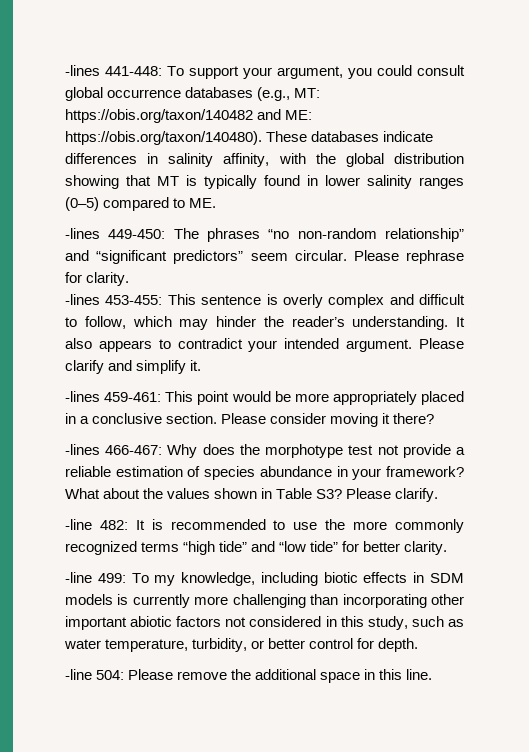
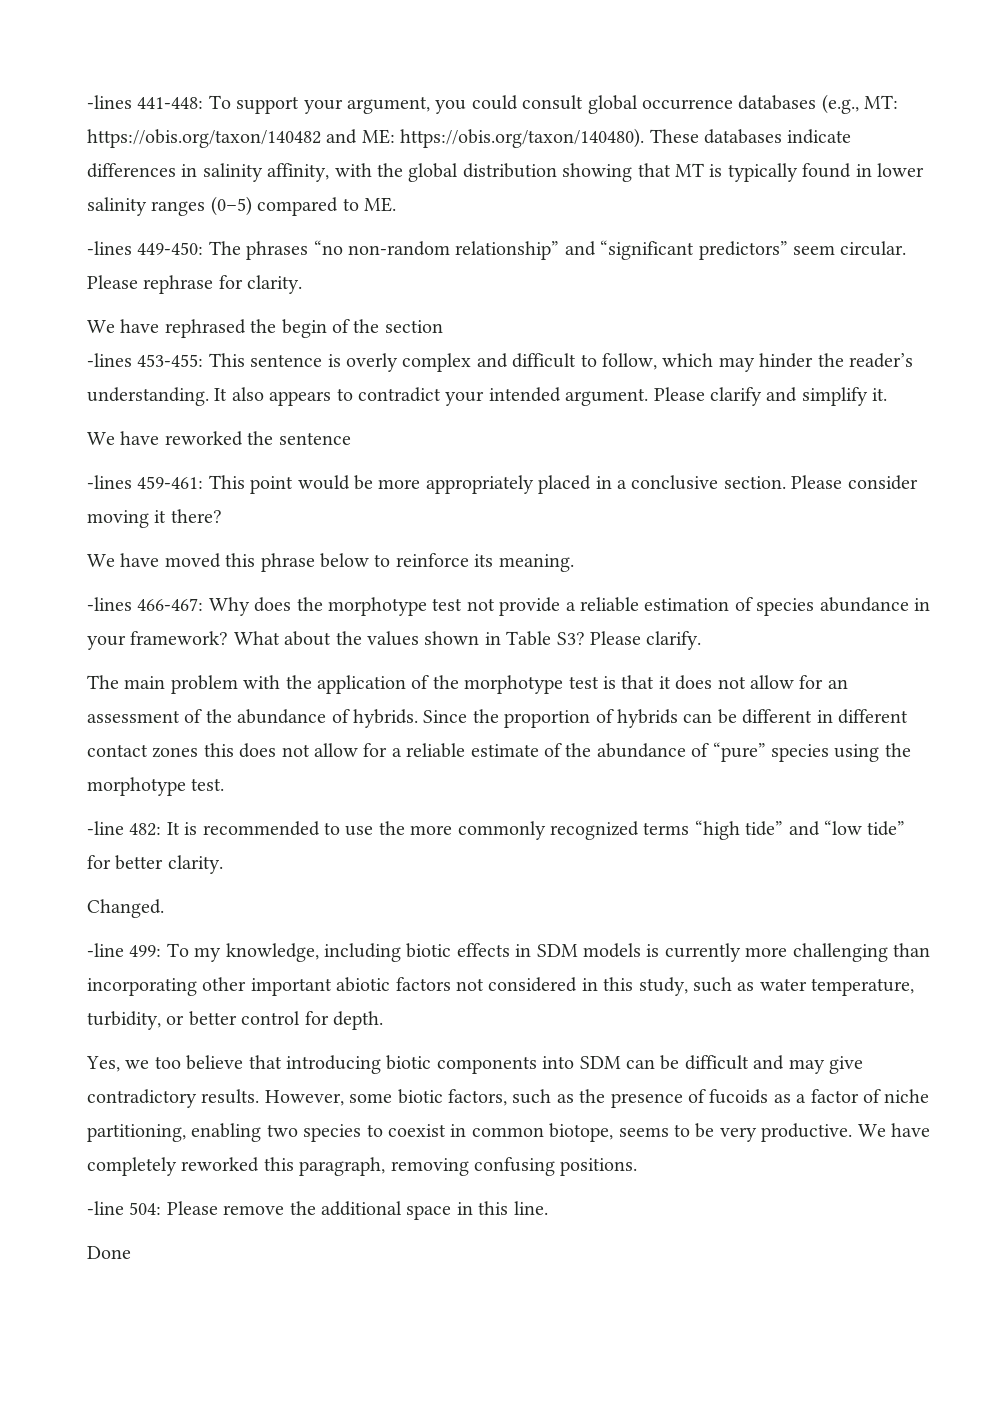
+ We have rephrased the begin of the section
+ We have reworked the sentence
+ We have moved this phrase below to reinforce its meaning.
+ The main problem with the application of the morphotype test is that it does not allow for an assessment of the abundance of hybrids. Since the proportion of hybrids can be different in different contact zones this does not allow for a reliable estimate of the abundance of “pure” species using the morphotype test.
+ Changed.
+ Yes, we too believe that introducing biotic components into SDM can be difficult and may give contradictory results. However, some biotic factors, such as the presence of fucoids as a factor of niche partitioning, enabling two species to coexist in common biotope, seems to be very productive. We have completely reworked this paragraph, removing confusing positions.
+ Done

